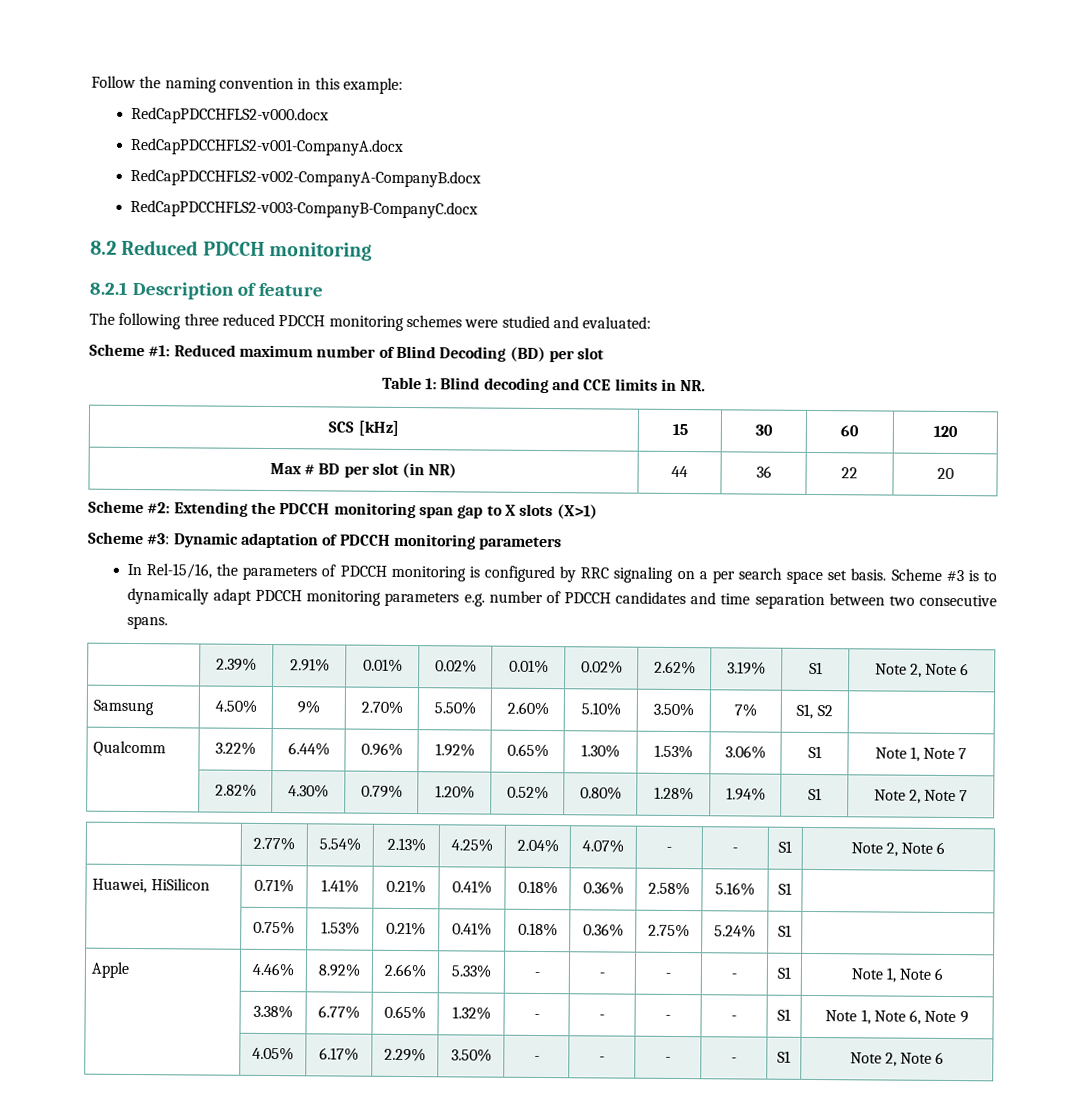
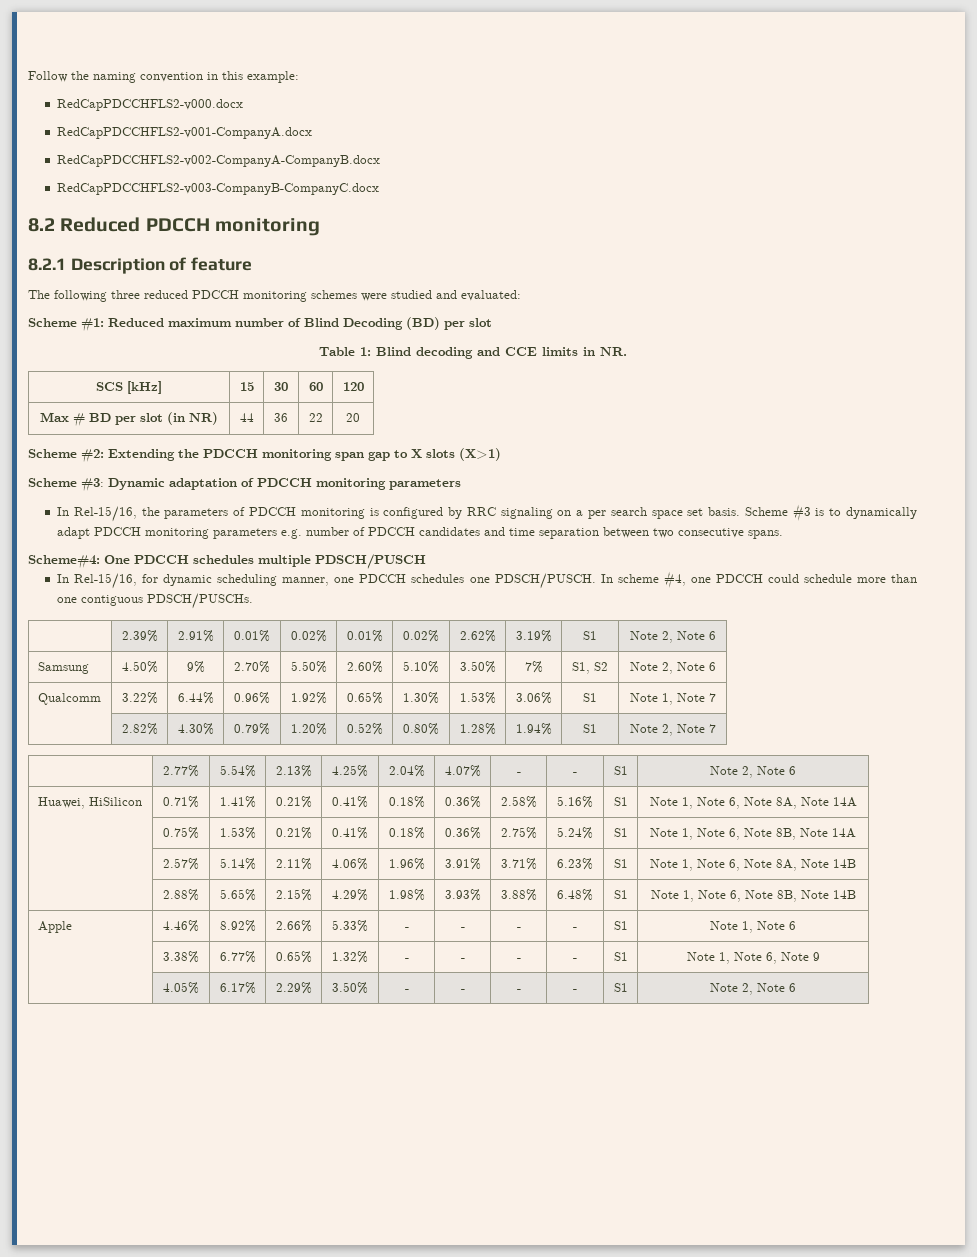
+ Scheme#4: One PDCCH schedules multiple PDSCH/PUSCH
+ In Rel-15/16, for dynamic scheduling manner, one PDCCH schedules one PDSCH/PUSCH. In scheme #4, one PDCCH could schedule more than one contiguous PDSCH/PUSCHs.
- Samsung | 4.50% | 9% | 2.70% | 5.50% | 2.60% | 5.10% | 3.50% | 7% | S1, S2 |
+ Samsung | 4.50% | 9% | 2.70% | 5.50% | 2.60% | 5.10% | 3.50% | 7% | S1, S2 | Note 2, Note 6
- Huawei, HiSilicon | 0.71% | 1.41% | 0.21% | 0.41% | 0.18% | 0.36% | 2.58% | 5.16% | S1 |
+ Huawei, HiSilicon | 0.71% | 1.41% | 0.21% | 0.41% | 0.18% | 0.36% | 2.58% | 5.16% | S1 | Note 1, Note 6, Note 8A, Note 14A
- | 0.75% | 1.53% | 0.21% | 0.41% | 0.18% | 0.36% | 2.75% | 5.24% | S1 |
+ | 0.75% | 1.53% | 0.21% | 0.41% | 0.18% | 0.36% | 2.75% | 5.24% | S1 | Note 1, Note 6, Note 8B, Note 14A
+ | 2.57% | 5.14% | 2.11% | 4.06% | 1.96% | 3.91% | 3.71% | 6.23% | S1 | Note 1, Note 6, Note 8A, Note 14B
+ | 2.88% | 5.65% | 2.15% | 4.29% | 1.98% | 3.93% | 3.88% | 6.48% | S1 | Note 1, Note 6, Note 8B, Note 14B

